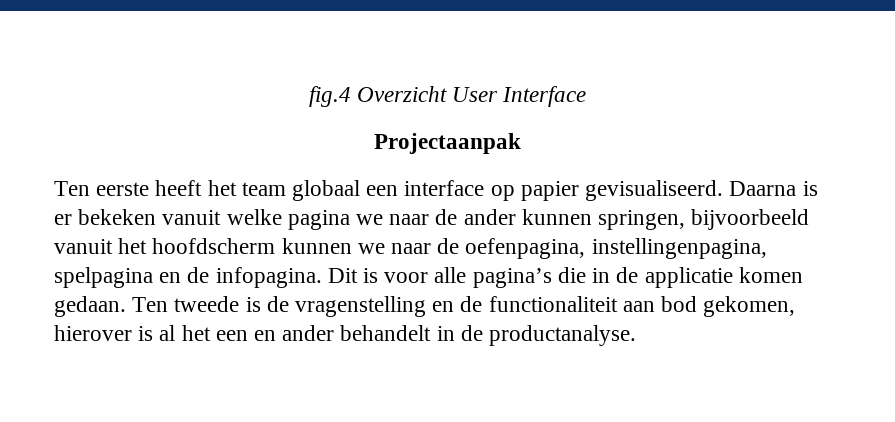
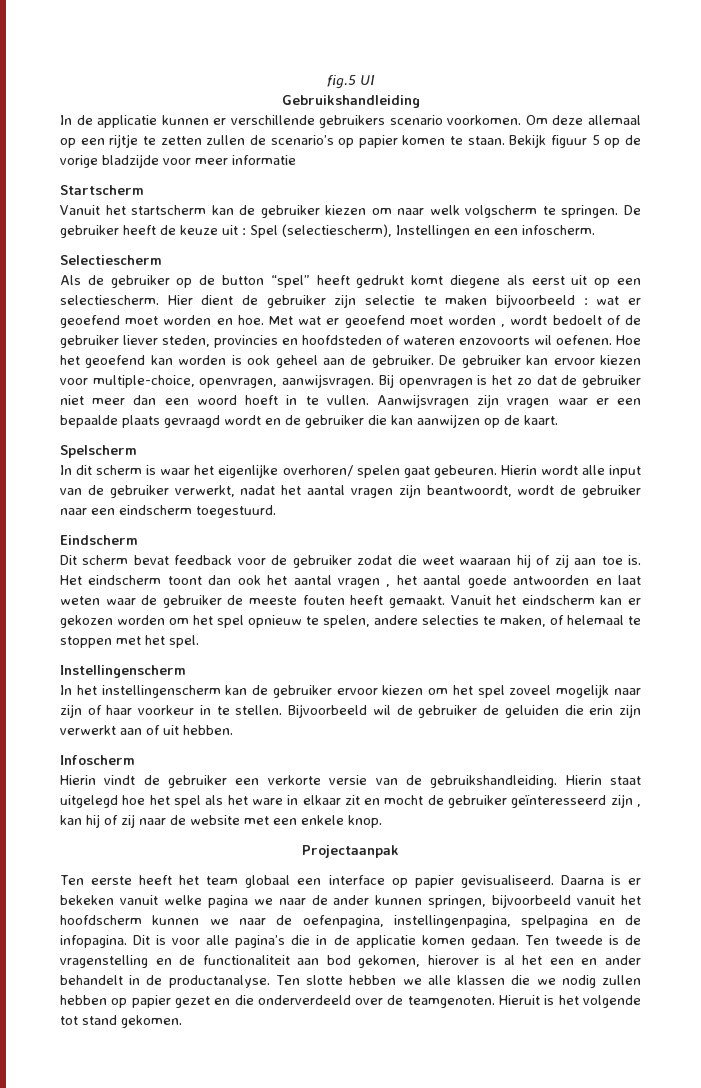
- fig.4 Overzicht User Interface
+ fig.5 UI
+ Gebruikshandleiding
+ In de applicatie kunnen er verschillende gebruikers scenario voorkomen. Om deze allemaal op een rijtje te zetten zullen de scenario’s op papier komen te staan. Bekijk figuur 5 op de vorige bladzijde voor meer informatie
+ Startscherm
+ Vanuit het startscherm kan de gebruiker kiezen om naar welk volgscherm te springen. De gebruiker heeft de keuze uit : Spel (selectiescherm), Instellingen en een infoscherm.
+ Selectiescherm
+ Als de gebruiker op de button “spel” heeft gedrukt komt diegene als eerst uit op een selectiescherm. Hier dient de gebruiker zijn selectie te maken bijvoorbeeld : wat er geoefend moet worden en hoe. Met wat er geoefend moet worden , wordt bedoelt of de gebruiker liever steden, provincies en hoofdsteden of wateren enzovoorts wil oefenen. Hoe het geoefend kan worden is ook geheel aan de gebruiker. De gebruiker kan ervoor kiezen voor multiple-choice, openvragen, aanwijsvragen. Bij openvragen is het zo dat de gebruiker niet meer dan een woord hoeft in te vullen. Aanwijsvragen zijn vragen waar er een bepaalde plaats gevraagd wordt en de gebruiker die kan aanwijzen op de kaart.
+ Spelscherm
+ In dit scherm is waar het eigenlijke overhoren/ spelen gaat gebeuren. Hierin wordt alle input van de gebruiker verwerkt, nadat het aantal vragen zijn beantwoordt, wordt de gebruiker naar een eindscherm toegestuurd.
+ Eindscherm
+ Dit scherm bevat feedback voor de gebruiker zodat die weet waaraan hij of zij aan toe is. Het eindscherm toont dan ook het aantal vragen , het aantal goede antwoorden en laat weten waar de gebruiker de meeste fouten heeft gemaakt. Vanuit het eindscherm kan er gekozen worden om het spel opnieuw te spelen, andere selecties te maken, of helemaal te stoppen met het spel.
+ Instellingenscherm
+ In het instellingenscherm kan de gebruiker ervoor kiezen om het spel zoveel mogelijk naar zijn of haar voorkeur in te stellen. Bijvoorbeeld wil de gebruiker de geluiden die erin zijn verwerkt aan of uit hebben.
+ Infoscherm
+ Hierin vindt de gebruiker een verkorte versie van de gebruikshandleiding. Hierin staat uitgelegd hoe het spel als het ware in elkaar zit en mocht de gebruiker geïnteresseerd zijn , kan hij of zij naar de website met een enkele knop.
+ Ten slotte hebben we alle klassen die we nodig zullen hebben op papier gezet en die onderverdeeld over de teamgenoten. Hieruit is het volgende tot stand gekomen.

